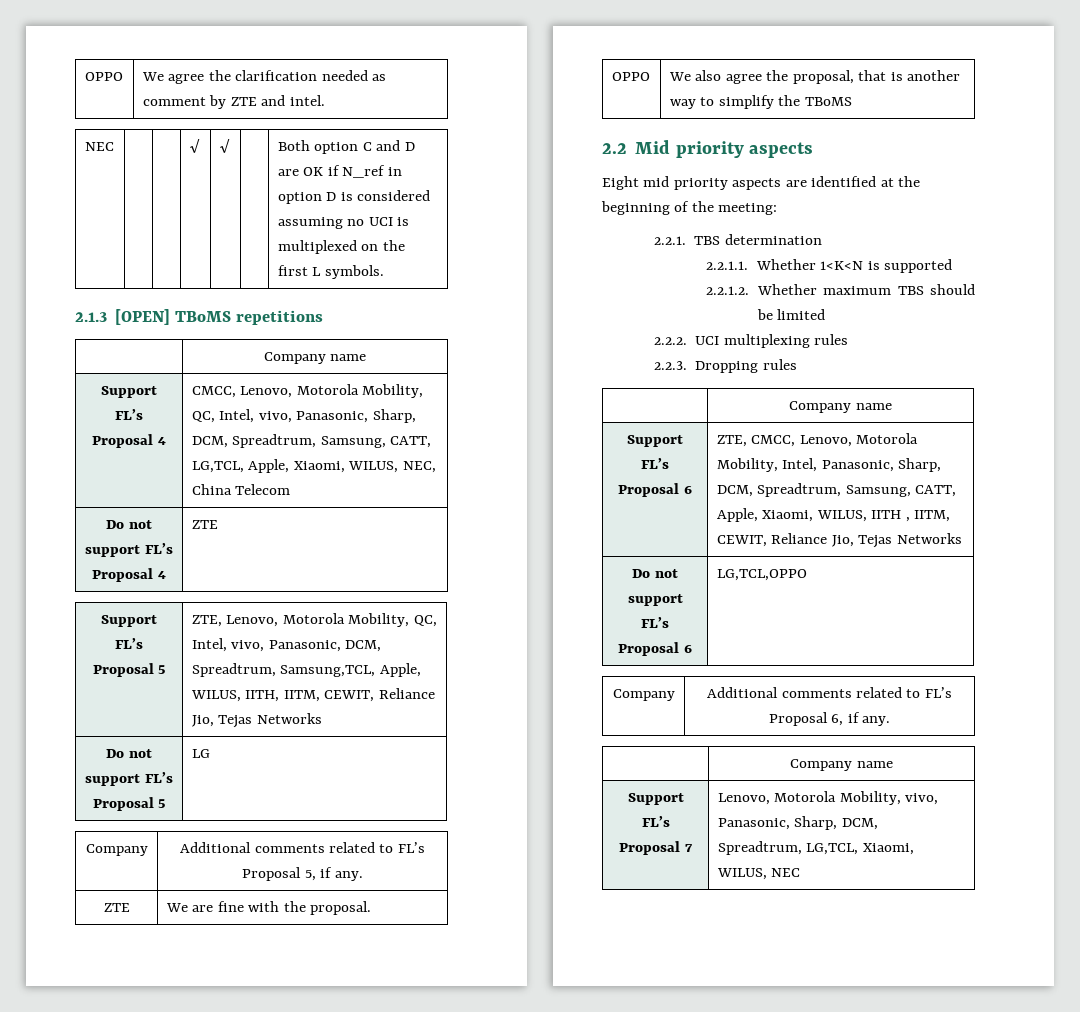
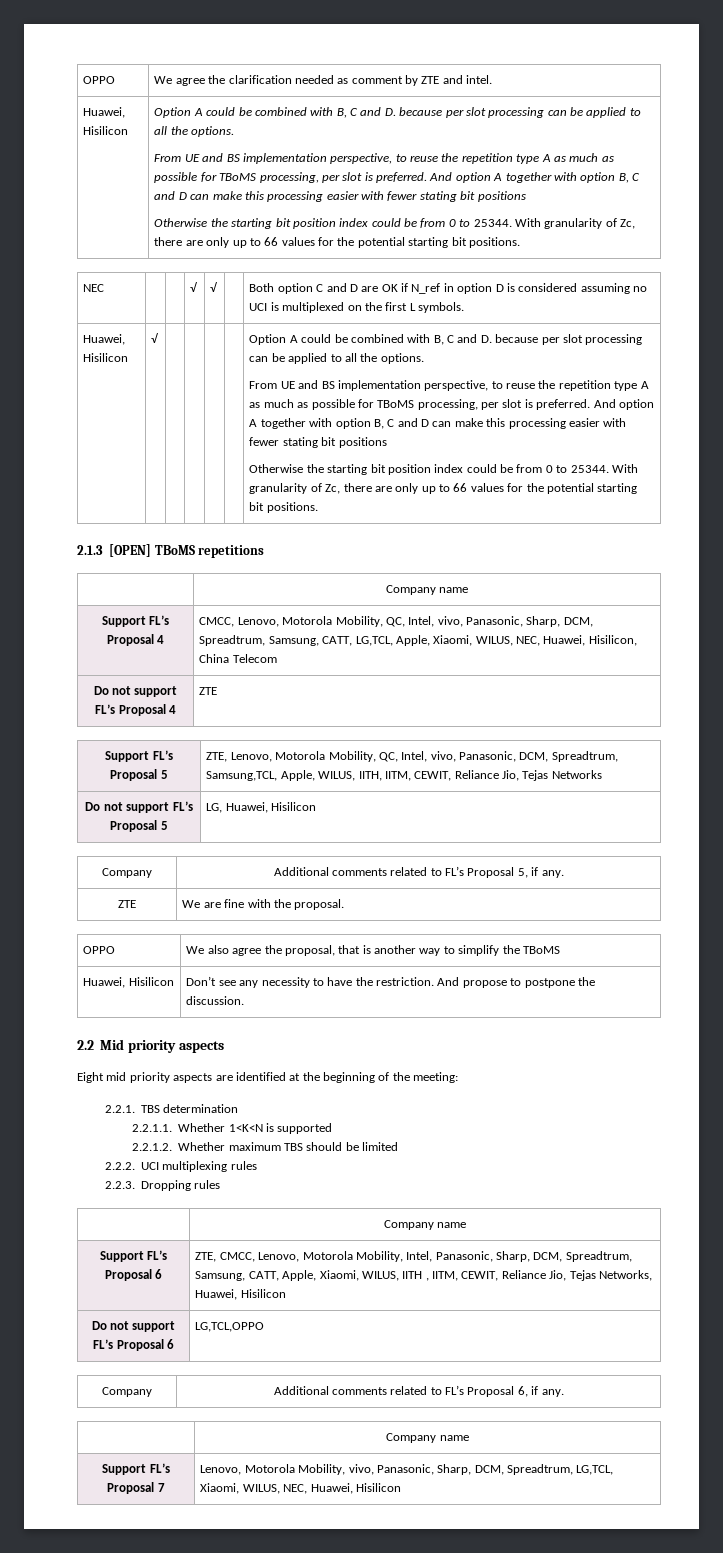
+ Huawei, Hisilicon | Option A could be combined with B, C and D. because per slot processing can be applied to all the options.
+ From UE and BS implementation perspective, to reuse the repetition type A as much as possible for TBoMS processing, per slot is preferred. And option A together with option B, C and D can make this processing easier with fewer stating bit positions
+ Otherwise the starting bit position index could be from 0 to 25344. With granularity of Zc, there are only up to 66 values for the potential starting bit positions.
+ Huawei, Hisilicon | √ | | | | | Option A could be combined with B, C and D. because per slot processing can be applied to all the options.
+ From UE and BS implementation perspective, to reuse the repetition type A as much as possible for TBoMS processing, per slot is preferred. And option A together with option B, C and D can make this processing easier with fewer stating bit positions
+ Otherwise the starting bit position index could be from 0 to 25344. With granularity of Zc, there are only up to 66 values for the potential starting bit positions.
- Support FL’s Proposal 4 | CMCC, Lenovo, Motorola Mobility, QC, Intel, vivo, Panasonic, Sharp, DCM, Spreadtrum, Samsung, CATT, LG,TCL, Apple, Xiaomi, WILUS, NEC, China Telecom
+ Support FL’s Proposal 4 | CMCC, Lenovo, Motorola Mobility, QC, Intel, vivo, Panasonic, Sharp, DCM, Spreadtrum, Samsung, CATT, LG,TCL, Apple, Xiaomi, WILUS, NEC, Huawei, Hisilicon, China Telecom
- Do not support FL’s Proposal 5 | LG
+ Do not support FL’s Proposal 5 | LG, Huawei, Hisilicon
+ Huawei, Hisilicon | Don’t see any necessity to have the restriction. And propose to postpone the discussion.
- Support FL’s Proposal 6 | ZTE, CMCC, Lenovo, Motorola Mobility, Intel, Panasonic, Sharp, DCM, Spreadtrum, Samsung, CATT, Apple, Xiaomi, WILUS, IITH , IITM, CEWIT, Reliance Jio, Tejas Networks
+ Support FL’s Proposal 6 | ZTE, CMCC, Lenovo, Motorola Mobility, Intel, Panasonic, Sharp, DCM, Spreadtrum, Samsung, CATT, Apple, Xiaomi, WILUS, IITH , IITM, CEWIT, Reliance Jio, Tejas Networks, Huawei, Hisilicon
- Support FL’s Proposal 7 | Lenovo, Motorola Mobility, vivo, Panasonic, Sharp, DCM, Spreadtrum, LG,TCL, Xiaomi, WILUS, NEC
+ Support FL’s Proposal 7 | Lenovo, Motorola Mobility, vivo, Panasonic, Sharp, DCM, Spreadtrum, LG,TCL, Xiaomi, WILUS, NEC, Huawei, Hisilicon

